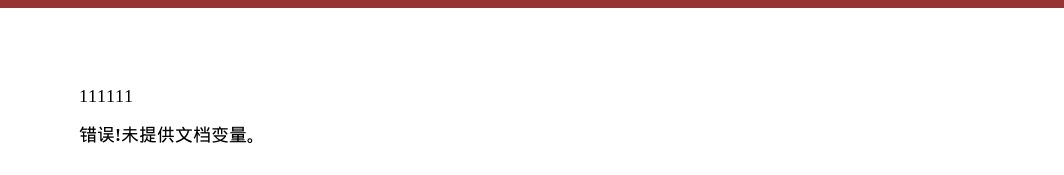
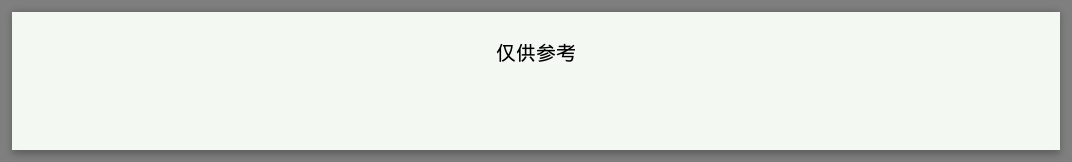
- 111111
- 错误!未提供文档变量。
+ 仅供参考

